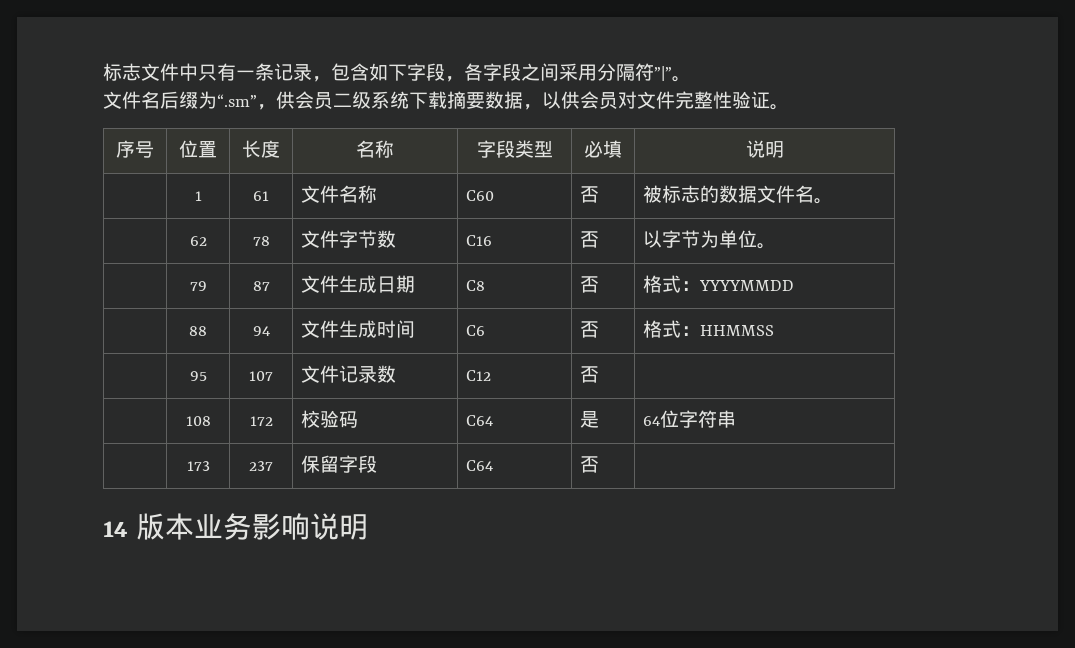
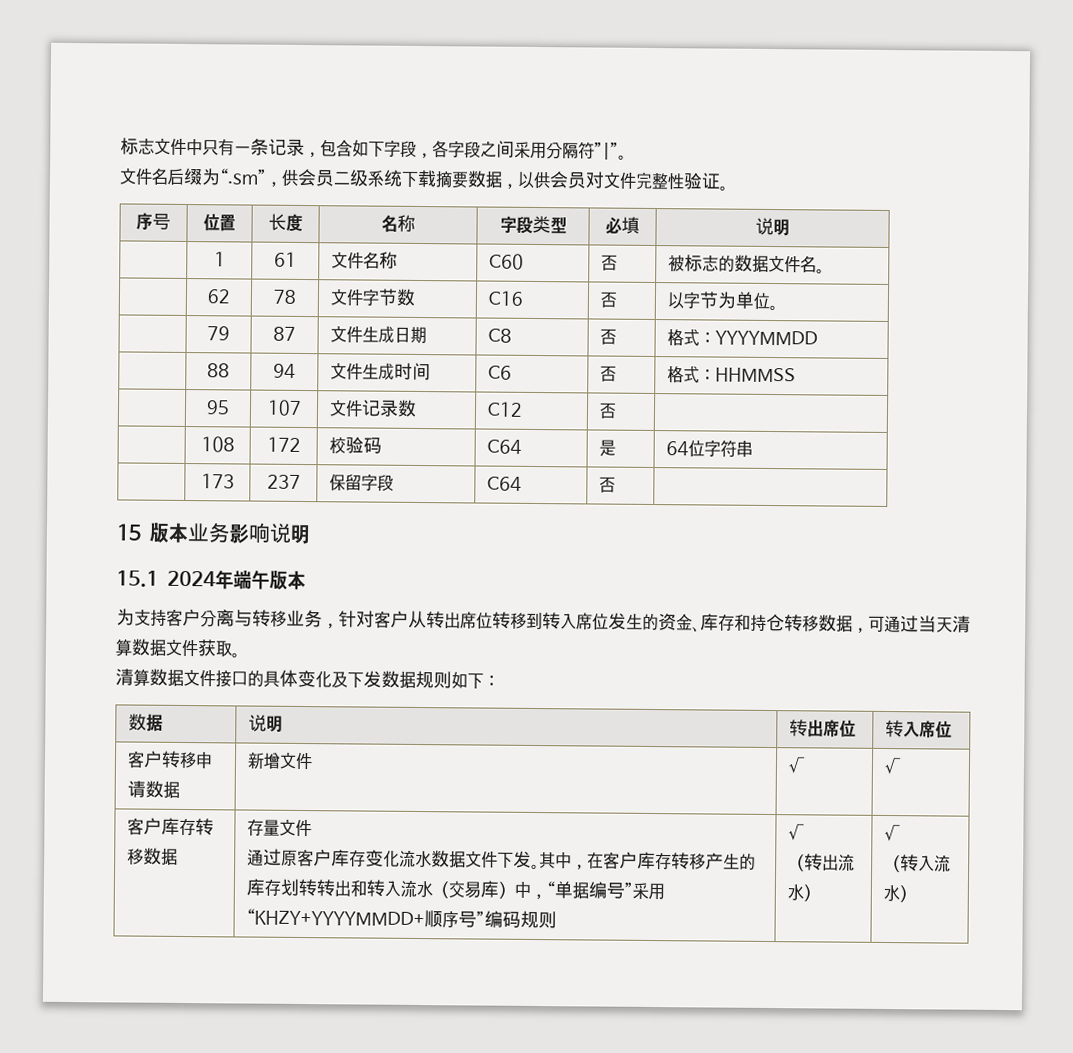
- 14版本业务影响说明
+ 15版本业务影响说明
+ 15.1 2024年端午版本
+ 为支持客户分离与转移业务，针对客户从转出席位转移到转入席位发生的资金、库存和持仓转移数据，可通过当天清算数据文件获取。
+ 清算数据文件接口的具体变化及下发数据规则如下：
+ 数据 | 说明 | 转出席位 | 转入席位
+ 客户转移申请数据 | 新增文件 | √ | √
+ 客户库存转移数据 | 存量文件
+ 通过原客户库存变化流水数据文件下发。其中，在客户库存转移产生的库存划转转出和转入流水（交易库）中，“单据编号”采用“KHZY+YYYYMMDD+顺序号”编码规则 | √
+ （转出流水） | √
+ （转入流水）

